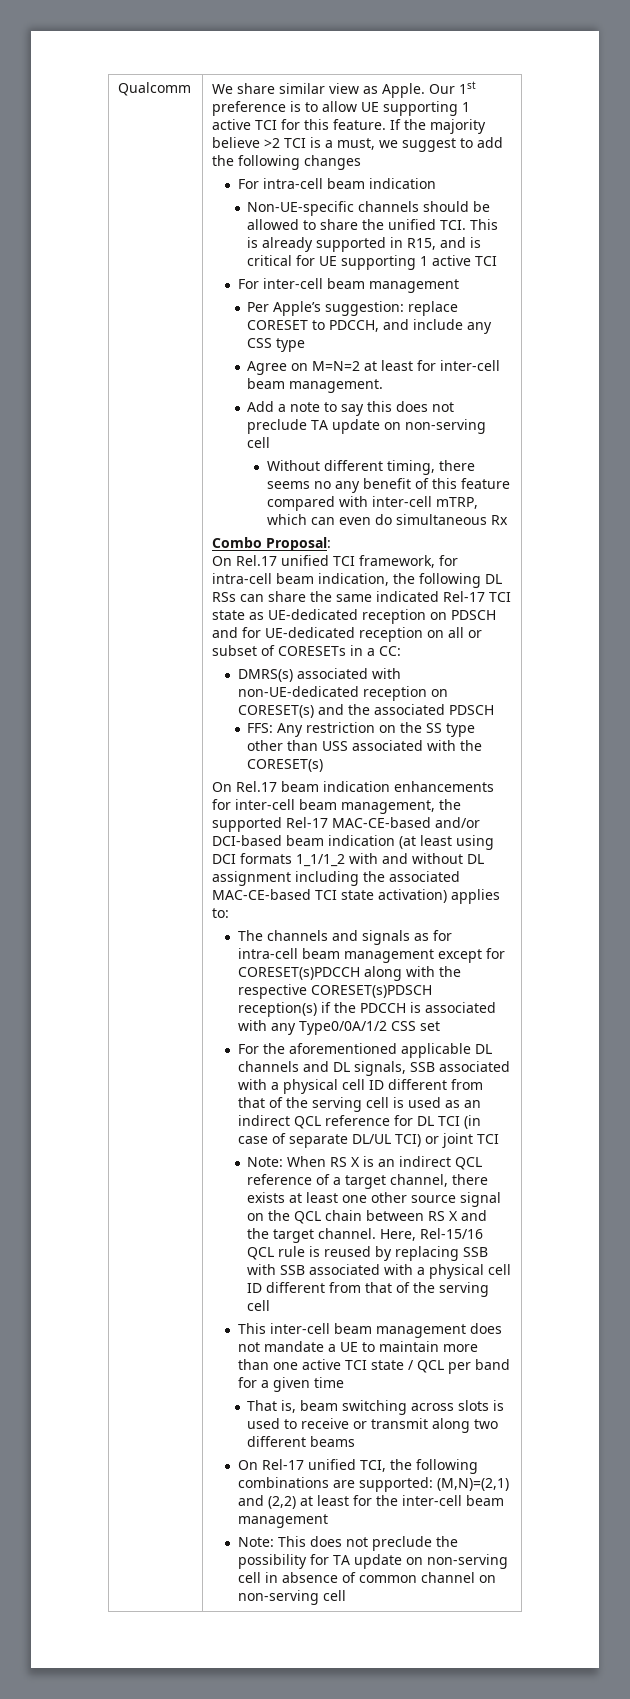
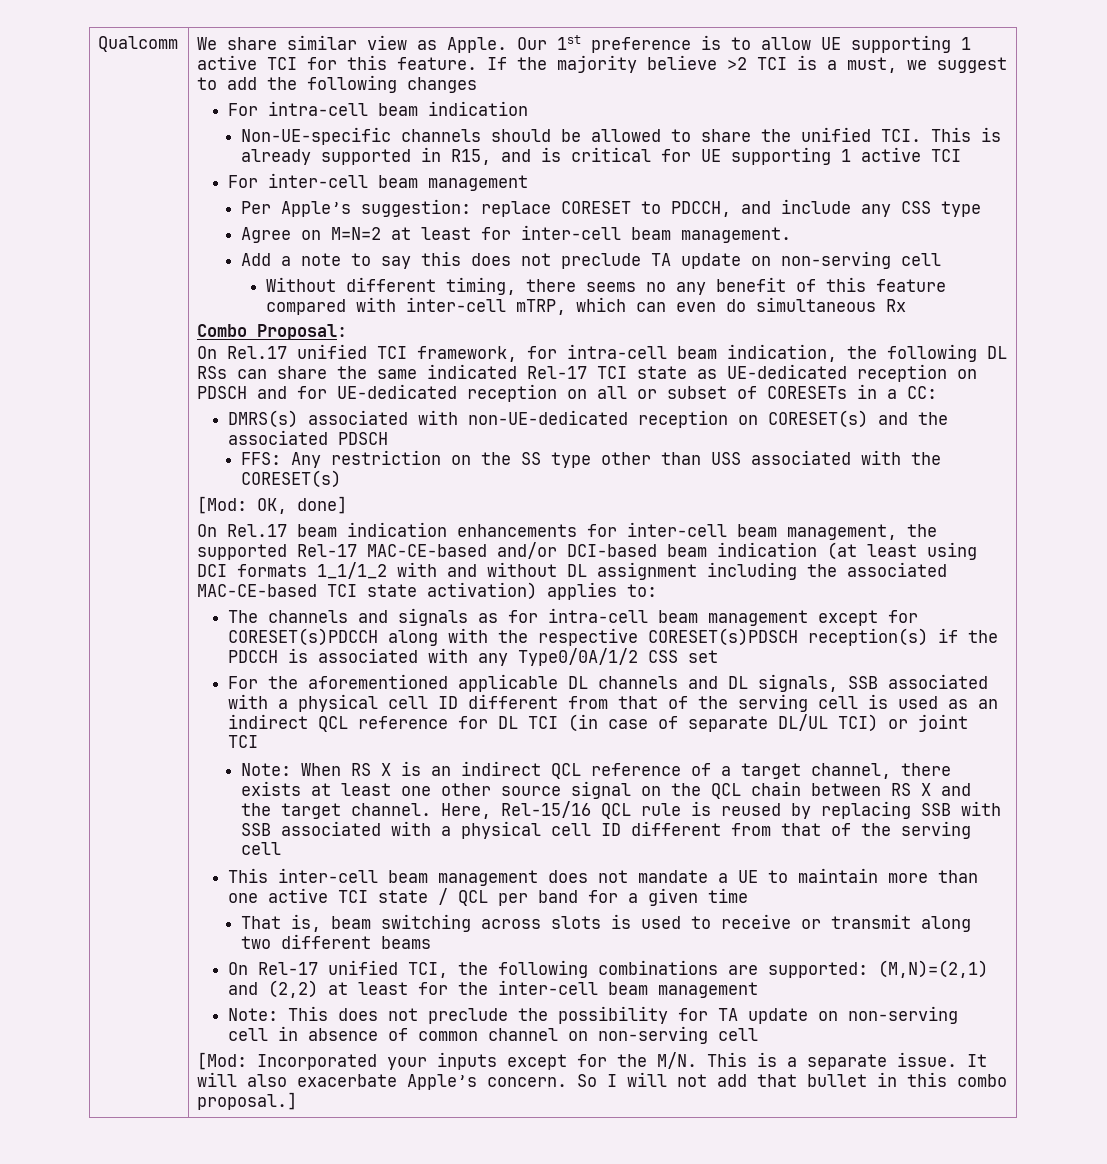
+ [Mod: OK, done]
+ [Mod: Incorporated your inputs except for the M/N. This is a separate issue. It will also exacerbate Apple’s concern. So I will not add that bullet in this combo proposal.]

